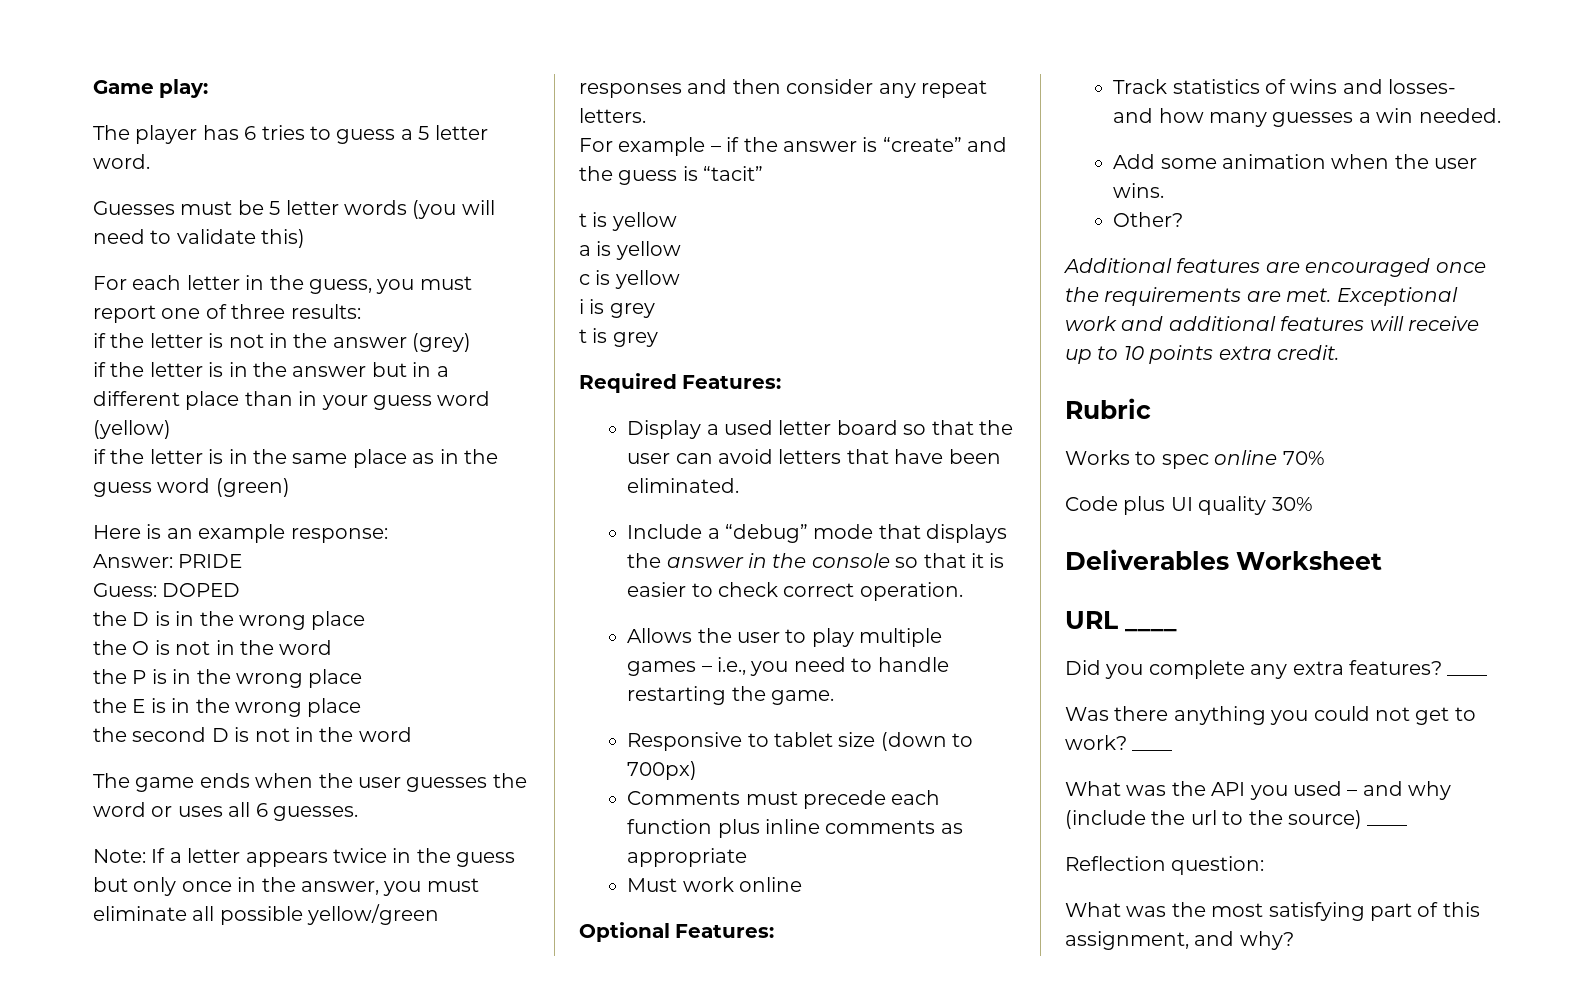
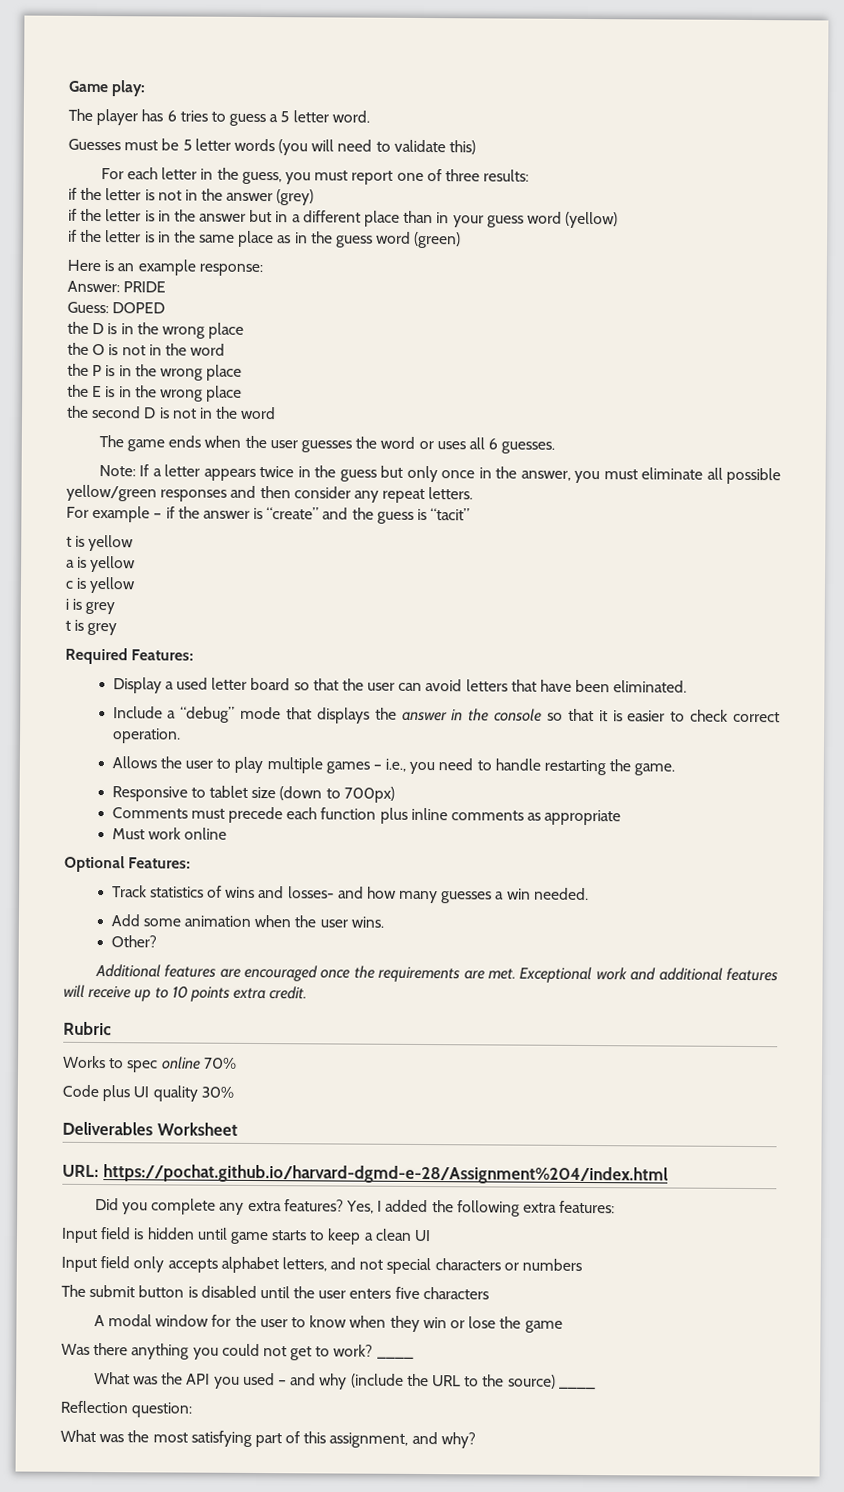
- URL ____
+ URL: https://pochat.github.io/harvard-dgmd-e-28/Assignment%204/index.html
- Did you complete any extra features? ____
+ Did you complete any extra features? Yes, I added the following extra features:
+ Input field is hidden until game starts to keep a clean UI
+ Input field only accepts alphabet letters, and not special characters or numbers
+ The submit button is disabled until the user enters five characters
+ A modal window for the user to know when they win or lose the game
- What was the API you used – and why (include the url to the source) ____
+ What was the API you used – and why (include the URL to the source) ____

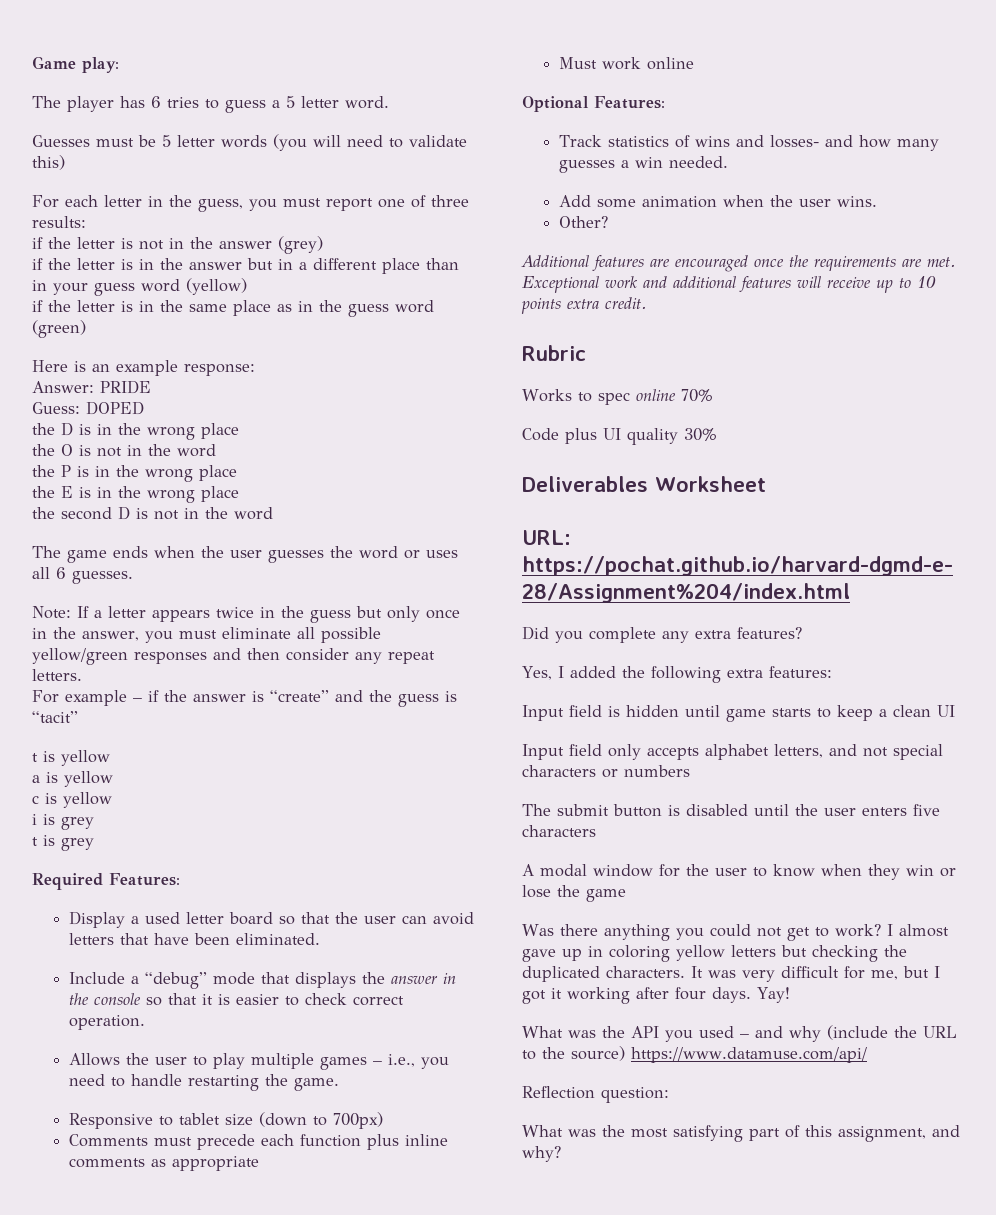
- Did you complete any extra features? Yes, I added the following extra features:
+ Did you complete any extra features?
+ Yes, I added the following extra features:
- Was there anything you could not get to work? ____
+ Was there anything you could not get to work? I almost gave up in coloring yellow letters but checking the duplicated characters. It was very difficult for me, but I got it working after four days. Yay!
- What was the API you used – and why (include the URL to the source) ____
+ What was the API you used – and why (include the URL to the source) https://www.datamuse.com/api/

